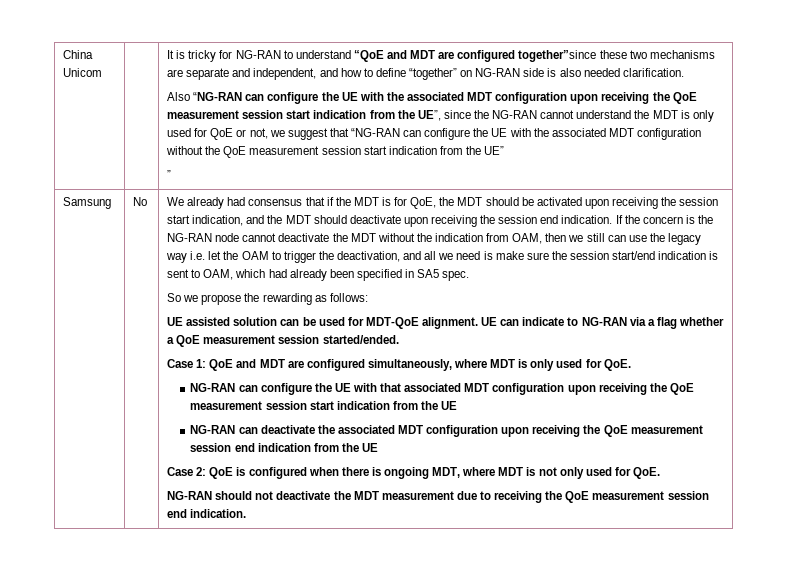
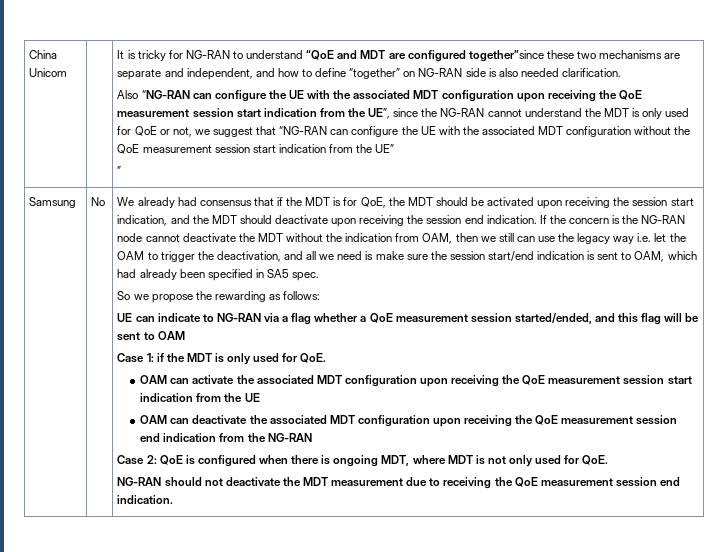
- UE assisted solution can be used for MDT-QoE alignment. UE can indicate to NG-RAN via a flag whether a QoE measurement session started/ended.
- Case 1: QoE and MDT are configured simultaneously, where MDT is only used for QoE.
+ UE can indicate to NG-RAN via a flag whether a QoE measurement session started/ended, and this flag will be sent to OAM
+ Case 1: if the MDT is only used for QoE.
- NG-RAN can configure the UE with that associated MDT configuration upon receiving the QoE measurement session start indication from the UE
+ OAM can activate the associated MDT configuration upon receiving the QoE measurement session start indication from the UE
- NG-RAN can deactivate the associated MDT configuration upon receiving the QoE measurement session end indication from the UE
+ OAM can deactivate the associated MDT configuration upon receiving the QoE measurement session end indication from the NG-RAN

